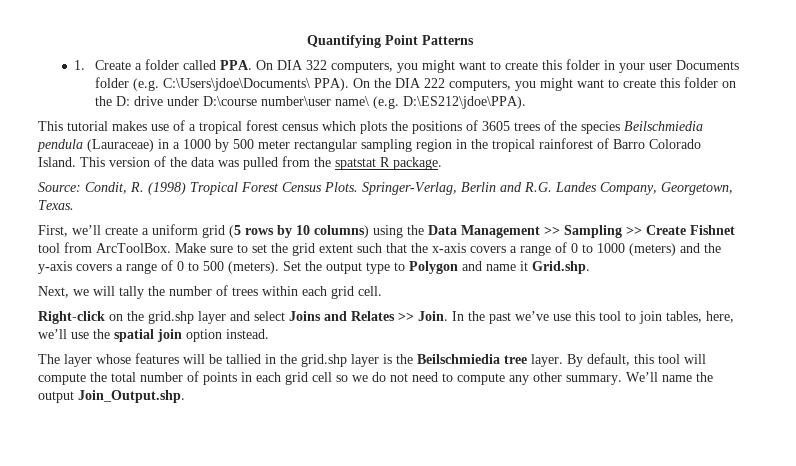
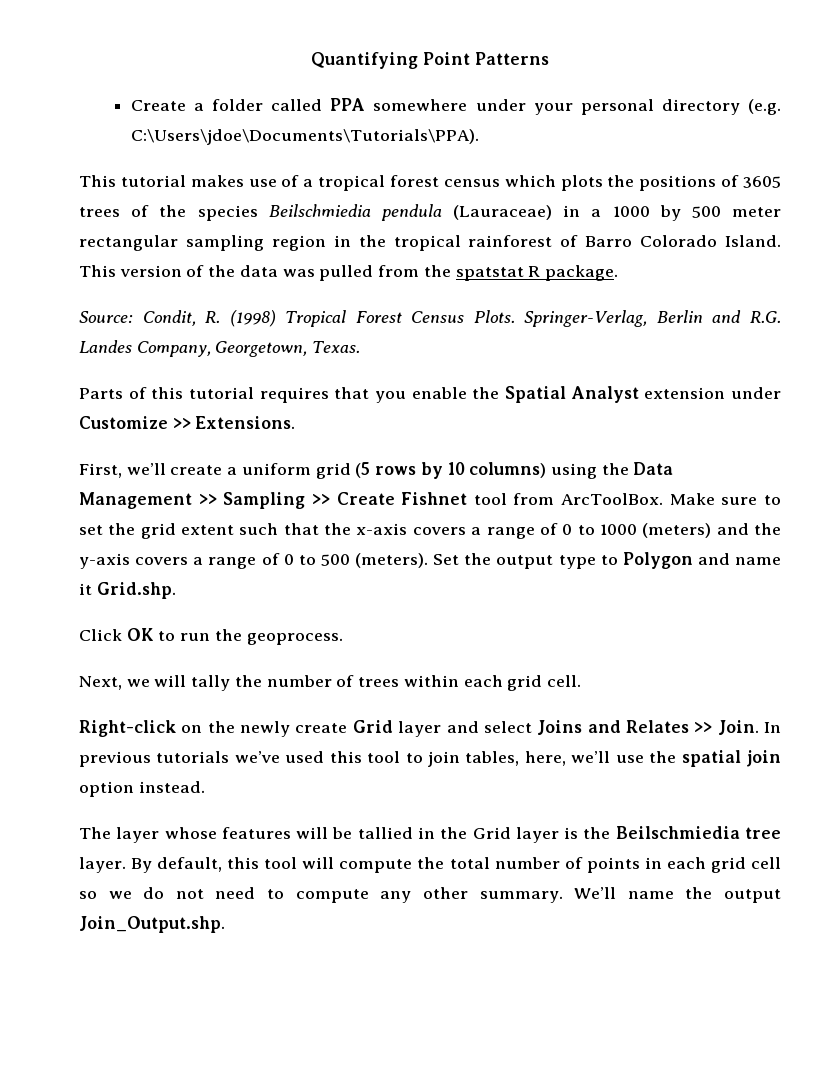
- 1. Create a folder called PPA. On DIA 322 computers, you might want to create this folder in your user Documents folder (e.g. C:\Users\jdoe\Documents\ PPA). On the DIA 222 computers, you might want to create this folder on the D: drive under D:\course number\user name\ (e.g. D:\ES212\jdoe\PPA).
+ Create a folder called PPA somewhere under your personal directory (e.g. C:\Users\jdoe\Documents\Tutorials\PPA).
+ Parts of this tutorial requires that you enable the Spatial Analyst extension under Customize >> Extensions.
+ Click OK to run the geoprocess.
- Right-click on the grid.shp layer and select Joins and Relates >> Join.
+ Right-click on the newly create Grid layer and select Joins and Relates >> Join.
- In the past we’ve use this tool to join tables, here, we’ll use the spatial join option instead.
+ In previous tutorials we’ve used this tool to join tables, here, we’ll use the spatial join option instead.
- The layer whose features will be tallied in the grid.shp layer is the Beilschmiedia tree layer.
+ The layer whose features will be tallied in the Grid layer is the Beilschmiedia tree layer.

